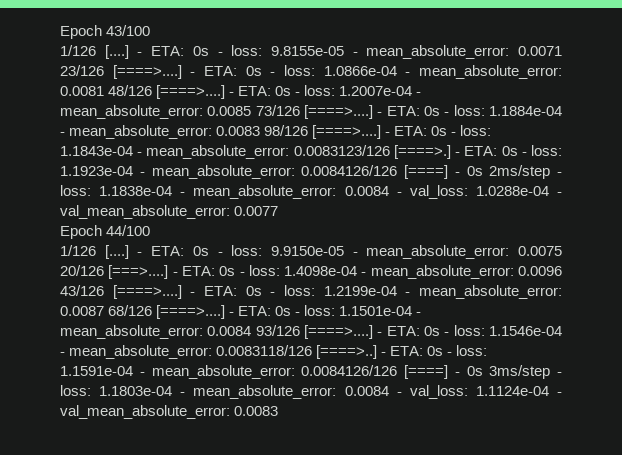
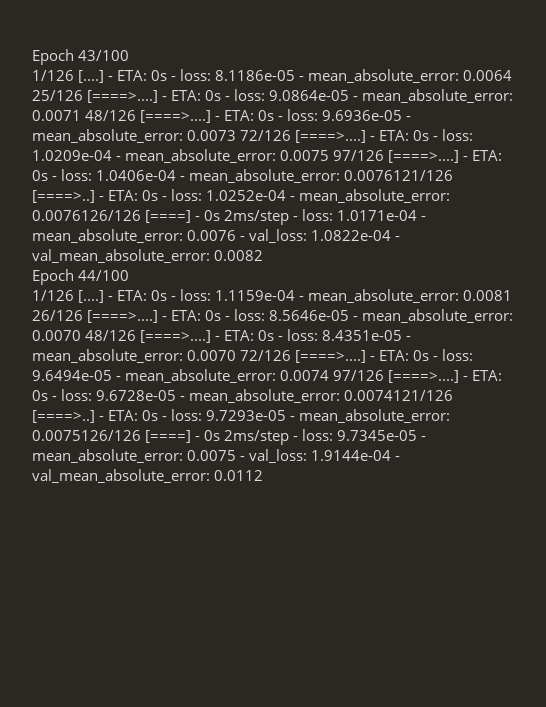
- - ETA: 0s - loss: 9.8155e-05 - mean_absolute_error: 0.0071 23/126 [====>....] - ETA: 0s - loss: 1.0866e-04 - mean_absolute_error: 0.0081 48/126 [====>....] - ETA: 0s - loss: 1.2007e-04 - mean_absolute_error: 0.0085 73/126 [====>....] - ETA: 0s - loss: 1.1884e-04 - mean_absolute_error: 0.0083 98/126 [====>....] - ETA: 0s - loss: 1.1843e-04 - mean_absolute_error: 0.0083123/126 [====>.] - ETA: 0s - loss: 1.1923e-04 - mean_absolute_error: 0.0084126/126 [====] - 0s 2ms/step - loss: 1.1838e-04 - mean_absolute_error: 0.0084 - val_loss: 1.0288e-04 - val_mean_absolute_error: 0.0077
+ - ETA: 0s - loss: 8.1186e-05 - mean_absolute_error: 0.0064 25/126 [====>....] - ETA: 0s - loss: 9.0864e-05 - mean_absolute_error: 0.0071 48/126 [====>....] - ETA: 0s - loss: 9.6936e-05 - mean_absolute_error: 0.0073 72/126 [====>....] - ETA: 0s - loss: 1.0209e-04 - mean_absolute_error: 0.0075 97/126 [====>....] - ETA: 0s - loss: 1.0406e-04 - mean_absolute_error: 0.0076121/126 [====>..] - ETA: 0s - loss: 1.0252e-04 - mean_absolute_error: 0.0076126/126 [====] - 0s 2ms/step - loss: 1.0171e-04 - mean_absolute_error: 0.0076 - val_loss: 1.0822e-04 - val_mean_absolute_error: 0.0082
- - ETA: 0s - loss: 9.9150e-05 - mean_absolute_error: 0.0075 20/126 [===>....] - ETA: 0s - loss: 1.4098e-04 - mean_absolute_error: 0.0096 43/126 [====>....] - ETA: 0s - loss: 1.2199e-04 - mean_absolute_error: 0.0087 68/126 [====>....] - ETA: 0s - loss: 1.1501e-04 - mean_absolute_error: 0.0084 93/126 [====>....] - ETA: 0s - loss: 1.1546e-04 - mean_absolute_error: 0.0083118/126 [====>..] - ETA: 0s - loss: 1.1591e-04 - mean_absolute_error: 0.0084126/126 [====] - 0s 3ms/step - loss: 1.1803e-04 - mean_absolute_error: 0.0084 - val_loss: 1.1124e-04 - val_mean_absolute_error: 0.0083
+ - ETA: 0s - loss: 1.1159e-04 - mean_absolute_error: 0.0081 26/126 [====>....] - ETA: 0s - loss: 8.5646e-05 - mean_absolute_error: 0.0070 48/126 [====>....] - ETA: 0s - loss: 8.4351e-05 - mean_absolute_error: 0.0070 72/126 [====>....] - ETA: 0s - loss: 9.6494e-05 - mean_absolute_error: 0.0074 97/126 [====>....] - ETA: 0s - loss: 9.6728e-05 - mean_absolute_error: 0.0074121/126 [====>..] - ETA: 0s - loss: 9.7293e-05 - mean_absolute_error: 0.0075126/126 [====] - 0s 2ms/step - loss: 9.7345e-05 - mean_absolute_error: 0.0075 - val_loss: 1.9144e-04 - val_mean_absolute_error: 0.0112

